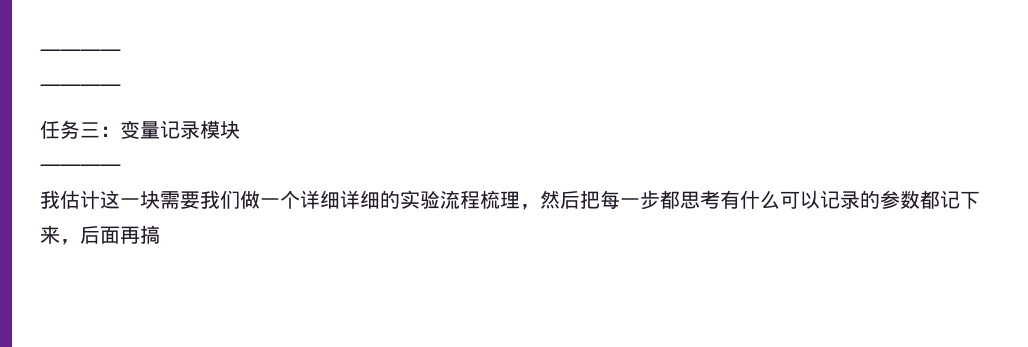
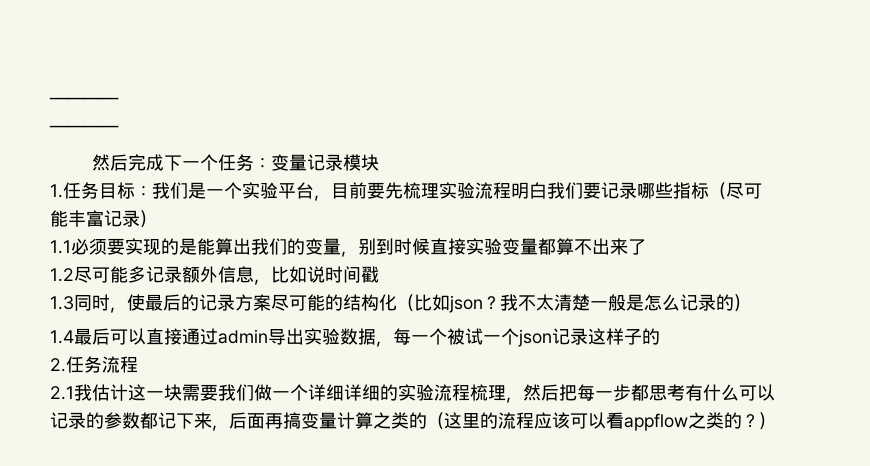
- 任务三：变量记录模块
- ————
- 我估计这一块需要我们做一个详细详细的实验流程梳理，然后把每一步都思考有什么可以记录的参数都记下来，后面再搞
+ 然后完成下一个任务：变量记录模块
+ 1.任务目标：我们是一个实验平台，目前要先梳理实验流程明白我们要记录哪些指标（尽可能丰富记录）
+ 1.1必须要实现的是能算出我们的变量，别到时候直接实验变量都算不出来了
+ 1.2尽可能多记录额外信息，比如说时间戳
+ 1.3同时，使最后的记录方案尽可能的结构化（比如json？我不太清楚一般是怎么记录的）
+ 1.4最后可以直接通过admin导出实验数据，每一个被试一个json记录这样子的
+ 2.任务流程
+ 2.1我估计这一块需要我们做一个详细详细的实验流程梳理，然后把每一步都思考有什么可以记录的参数都记下来，后面再搞变量计算之类的（这里的流程应该可以看appflow之类的？）

